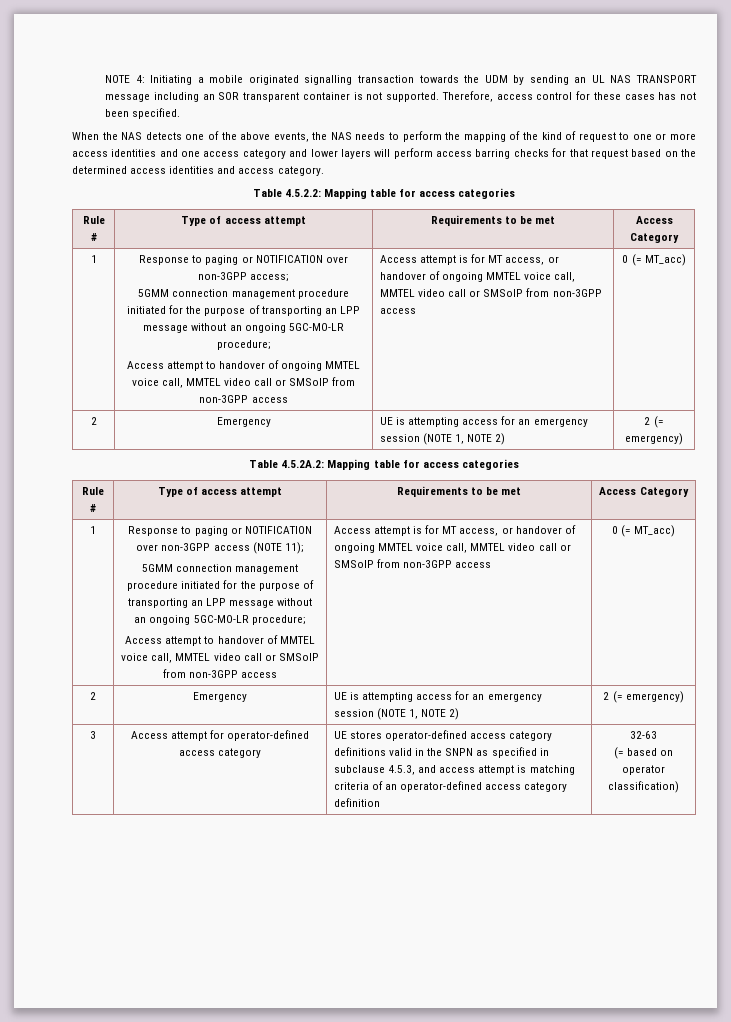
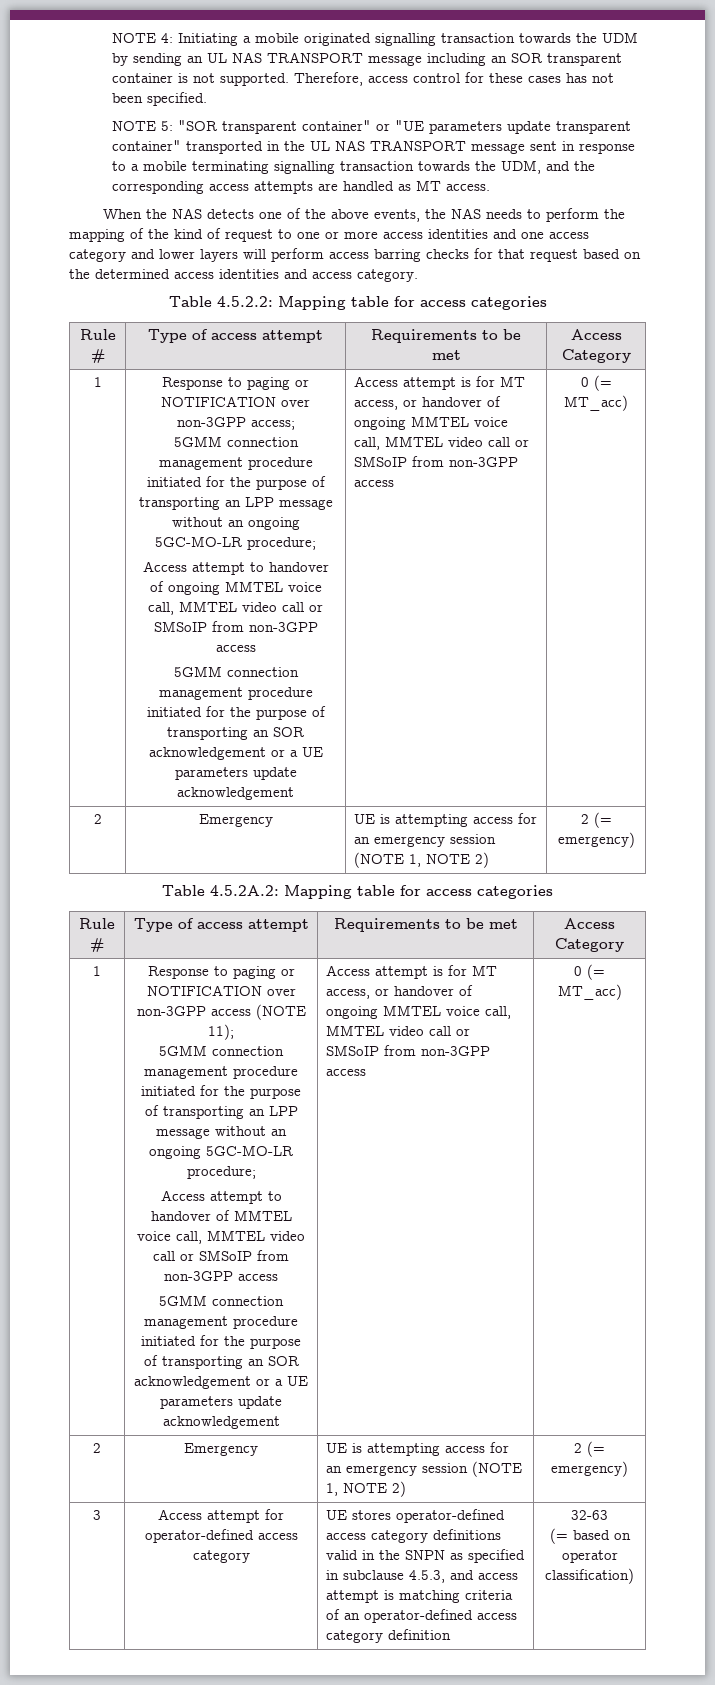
+ NOTE 5: "SOR transparent container" or "UE parameters update transparent container" transported in the UL NAS TRANSPORT message sent in response to a mobile terminating signalling transaction towards the UDM, and the corresponding access attempts are handled as MT access.
  Access attempt to handover of ongoing MMTEL voice call, MMTEL video call or SMSoIP from non-3GPP access
+ 5GMM connection management procedure initiated for the purpose of transporting an SOR acknowledgement or a UE parameters update acknowledgement
  Access attempt to handover of MMTEL voice call, MMTEL video call or SMSoIP from non-3GPP access
+ 5GMM connection management procedure initiated for the purpose of transporting an SOR acknowledgement or a UE parameters update acknowledgement

